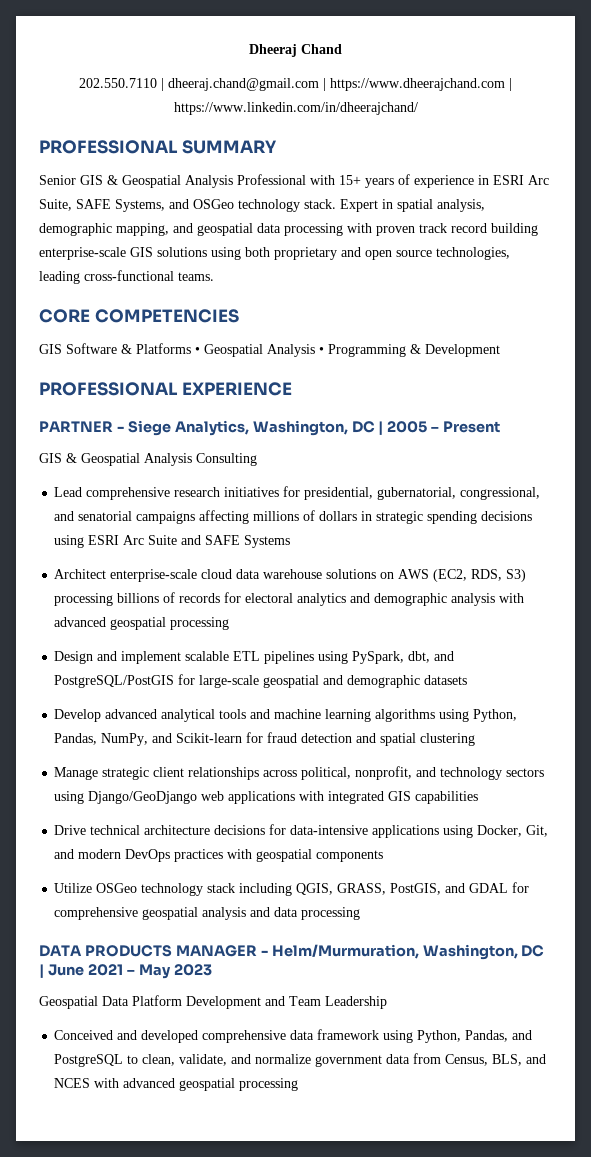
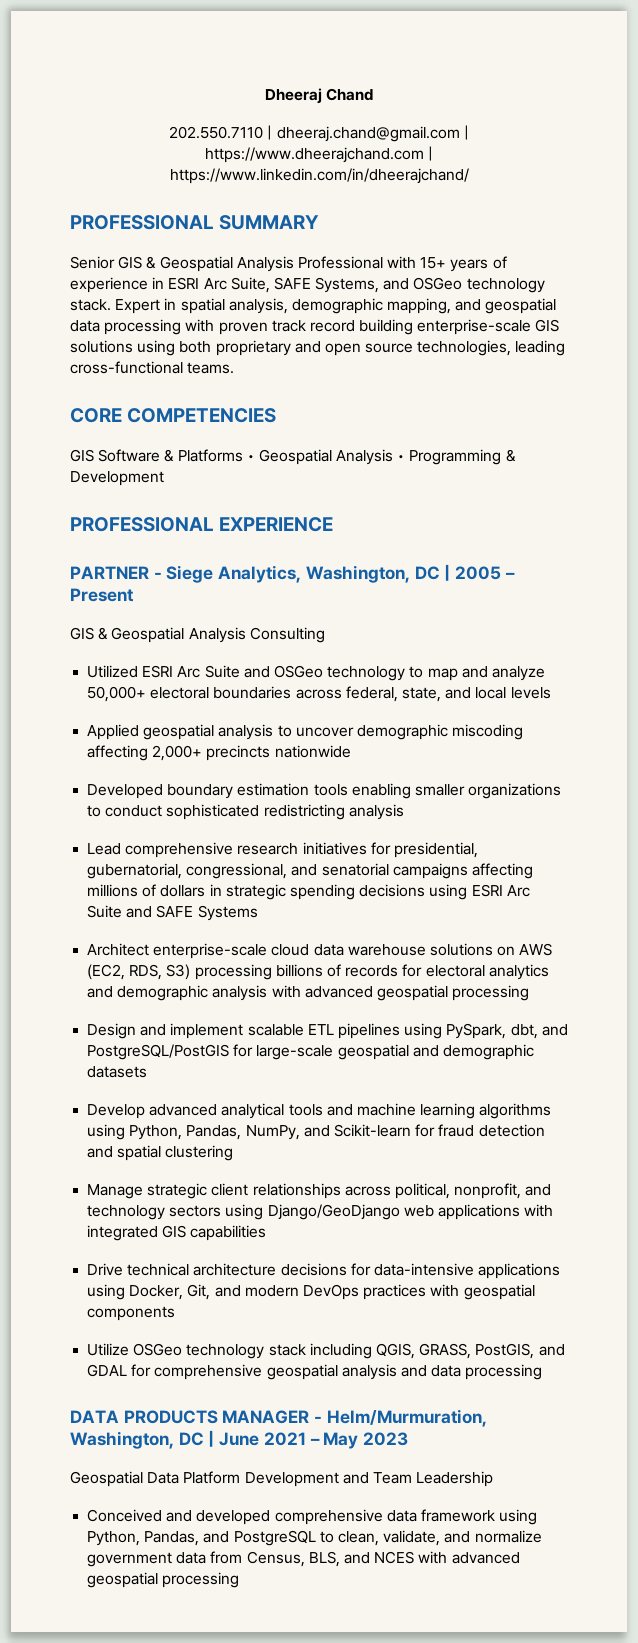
+ Utilized ESRI Arc Suite and OSGeo technology to map and analyze 50,000+ electoral boundaries across federal, state, and local levels
+ Applied geospatial analysis to uncover demographic miscoding affecting 2,000+ precincts nationwide
+ Developed boundary estimation tools enabling smaller organizations to conduct sophisticated redistricting analysis

